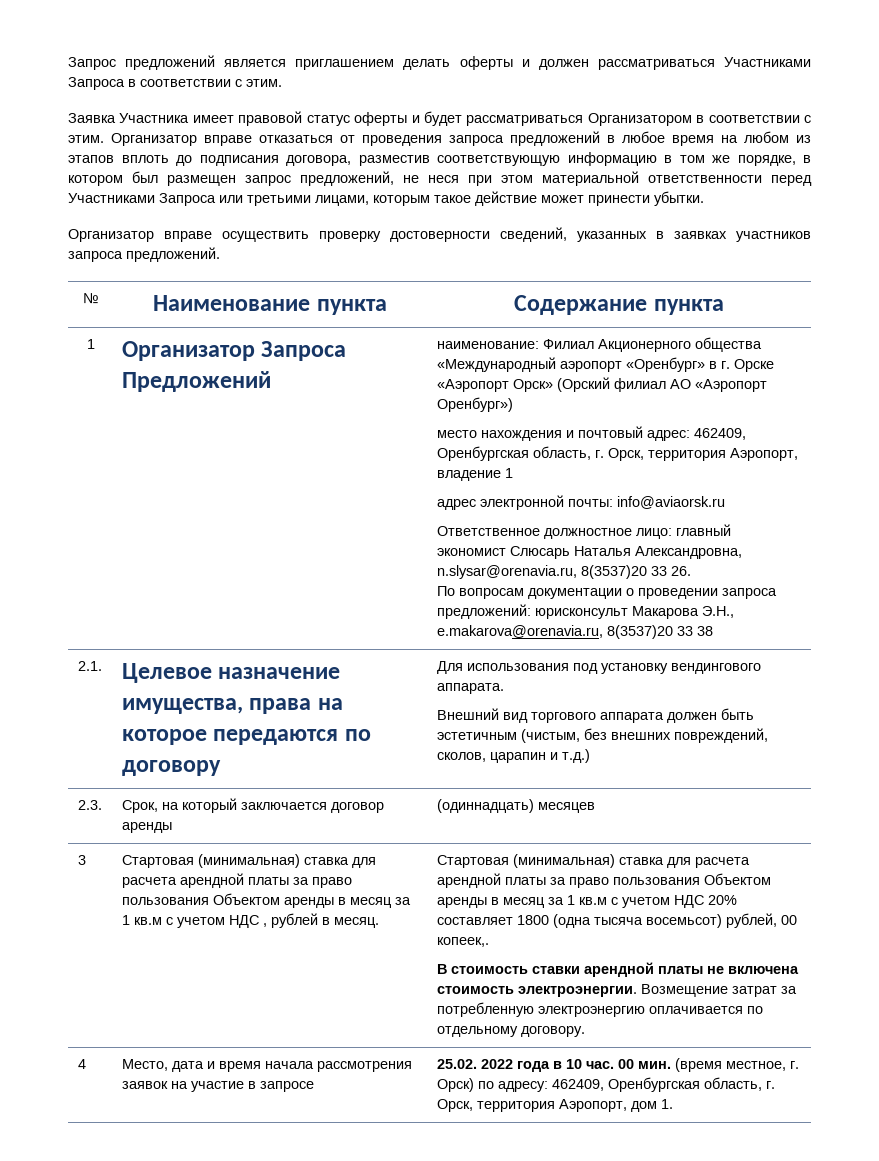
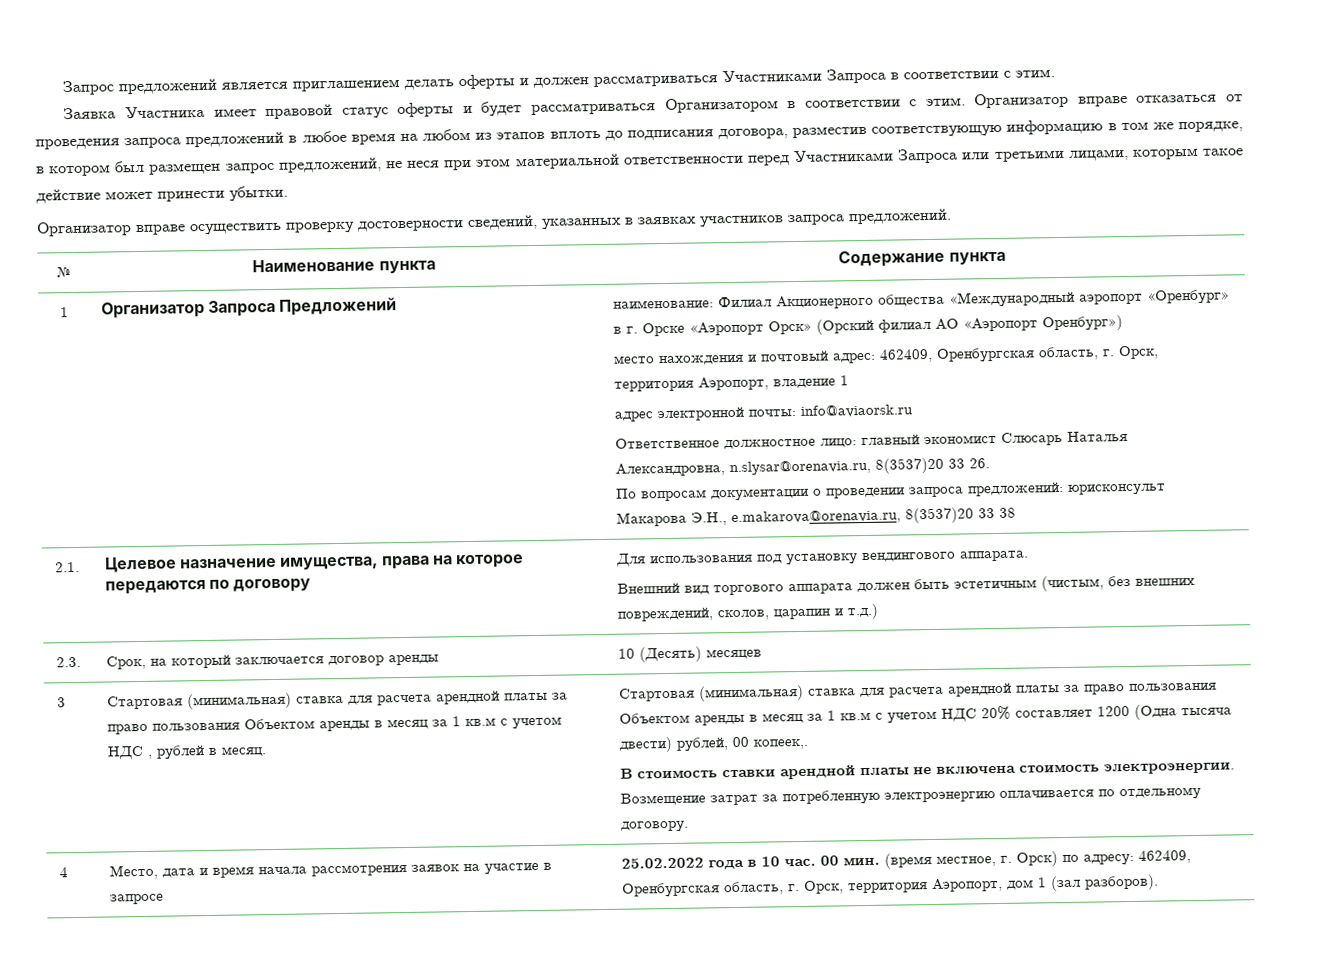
- 2.3. | Срок, на который заключается договор аренды | (одиннадцать) месяцев
+ 2.3. | Срок, на который заключается договор аренды | 10 (Десять) месяцев
- Стартовая (минимальная) ставка для расчета арендной платы за право пользования Объектом аренды в месяц за 1 кв.м с учетом НДС 20% составляет 1800 (одна тысяча восемьсот) рублей, 00 копеек,.
+ Стартовая (минимальная) ставка для расчета арендной платы за право пользования Объектом аренды в месяц за 1 кв.м с учетом НДС 20% составляет 1200 (Одна тысяча двести) рублей, 00 копеек,.
- 4 | Место, дата и время начала рассмотрения заявок на участие в запросе | 25.02. 2022 года в 10 час. 00 мин. (время местное, г. Орск) по адресу: 462409, Оренбургская область, г. Орск, территория Аэропорт, дом 1.
+ 4 | Место, дата и время начала рассмотрения заявок на участие в запросе | 25.02.2022 года в 10 час. 00 мин. (время местное, г. Орск) по адресу: 462409, Оренбургская область, г. Орск, территория Аэропорт, дом 1 (зал разборов).

